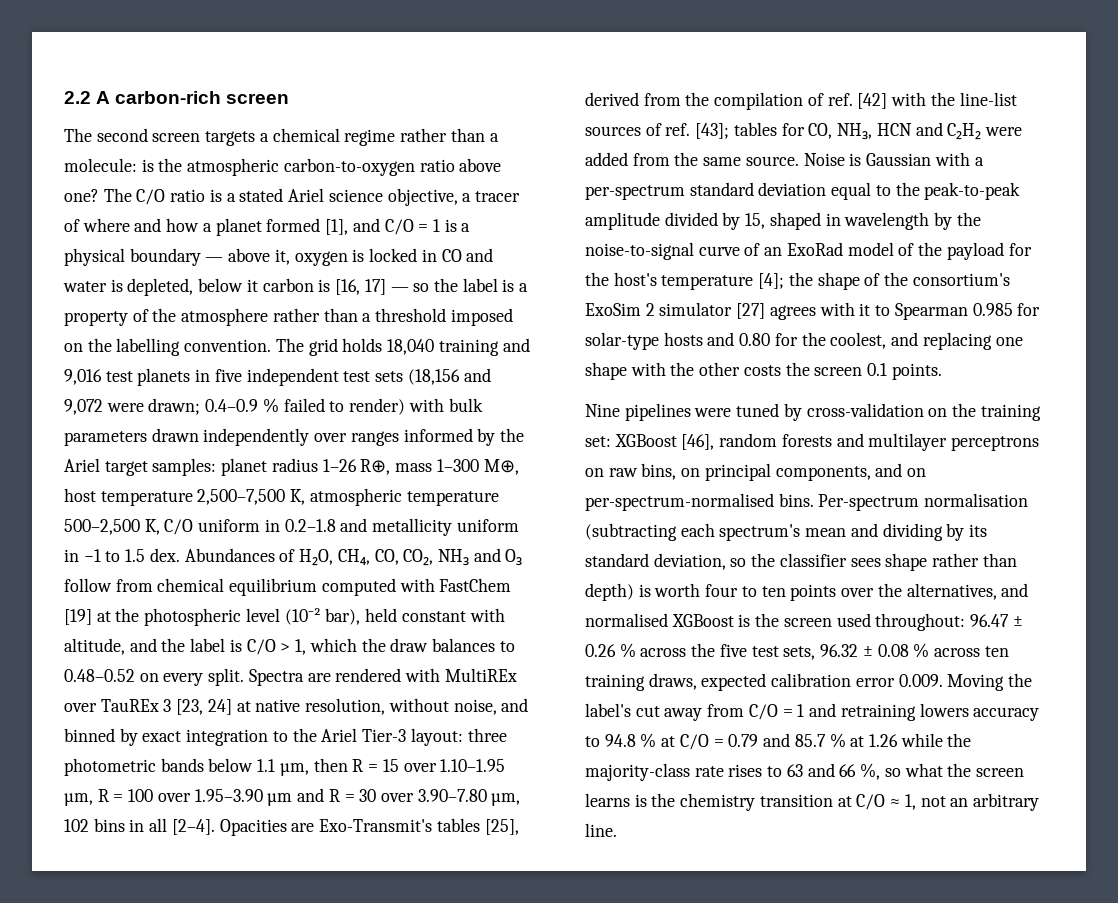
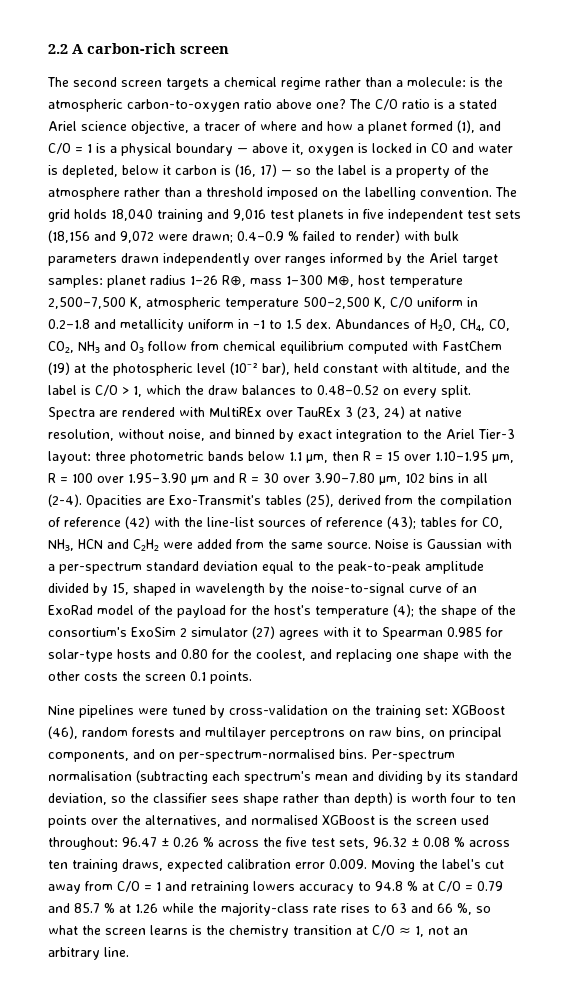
- The C/O ratio is a stated Ariel science objective, a tracer of where and how a planet formed [1], and C/O = 1 is a physical boundary — above it, oxygen is locked in CO and water is depleted, below it carbon is [16, 17] — so the label is a property of the atmosphere rather than a threshold imposed on the labelling convention.
+ The C/O ratio is a stated Ariel science objective, a tracer of where and how a planet formed (1), and C/O = 1 is a physical boundary — above it, oxygen is locked in CO and water is depleted, below it carbon is (16, 17) — so the label is a property of the atmosphere rather than a threshold imposed on the labelling convention.
- Abundances of H₂O, CH₄, CO, CO₂, NH₃ and O₃ follow from chemical equilibrium computed with FastChem [19] at the photospheric level (10⁻² bar), held constant with altitude, and the label is C/O > 1, which the draw balances to 0.48–0.52 on every split.
+ Abundances of H₂O, CH₄, CO, CO₂, NH₃ and O₃ follow from chemical equilibrium computed with FastChem (19) at the photospheric level (10⁻² bar), held constant with altitude, and the label is C/O > 1, which the draw balances to 0.48–0.52 on every split.
- Spectra are rendered with MultiREx over TauREx 3 [23, 24] at native resolution, without noise, and binned by exact integration to the Ariel Tier-3 layout: three photometric bands below 1.1 µm, then R = 15 over 1.10–1.95 µm, R = 100 over 1.95–3.90 µm and R = 30 over 3.90–7.80 µm, 102 bins in all [2–4].
+ Spectra are rendered with MultiREx over TauREx 3 (23, 24) at native resolution, without noise, and binned by exact integration to the Ariel Tier-3 layout: three photometric bands below 1.1 µm, then R = 15 over 1.10–1.95 µm, R = 100 over 1.95–3.90 µm and R = 30 over 3.90–7.80 µm, 102 bins in all (2-4).
- Opacities are Exo-Transmit's tables [25], derived from the compilation of ref. [42] with the line-list sources of ref. [43]; tables for CO, NH₃, HCN and C₂H₂ were added from the same source.
+ Opacities are Exo-Transmit's tables (25), derived from the compilation of reference (42) with the line-list sources of reference (43); tables for CO, NH₃, HCN and C₂H₂ were added from the same source.
- Noise is Gaussian with a per-spectrum standard deviation equal to the peak-to-peak amplitude divided by 15, shaped in wavelength by the noise-to-signal curve of an ExoRad model of the payload for the host's temperature [4];
+ Noise is Gaussian with a per-spectrum standard deviation equal to the peak-to-peak amplitude divided by 15, shaped in wavelength by the noise-to-signal curve of an ExoRad model of the payload for the host's temperature (4);
- the shape of the consortium's ExoSim 2 simulator [27] agrees with it to Spearman 0.985 for solar-type hosts and 0.80 for the coolest, and replacing one shape with the other costs the screen 0.1 points.
+ the shape of the consortium's ExoSim 2 simulator (27) agrees with it to Spearman 0.985 for solar-type hosts and 0.80 for the coolest, and replacing one shape with the other costs the screen 0.1 points.
- Nine pipelines were tuned by cross-validation on the training set: XGBoost [46], random forests and multilayer perceptrons on raw bins, on principal components, and on per-spectrum-normalised bins.
+ Nine pipelines were tuned by cross-validation on the training set: XGBoost (46), random forests and multilayer perceptrons on raw bins, on principal components, and on per-spectrum-normalised bins.

